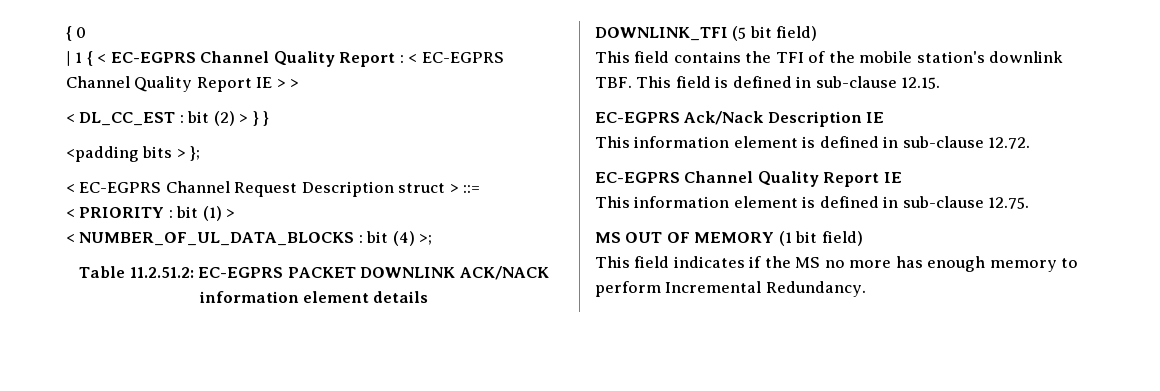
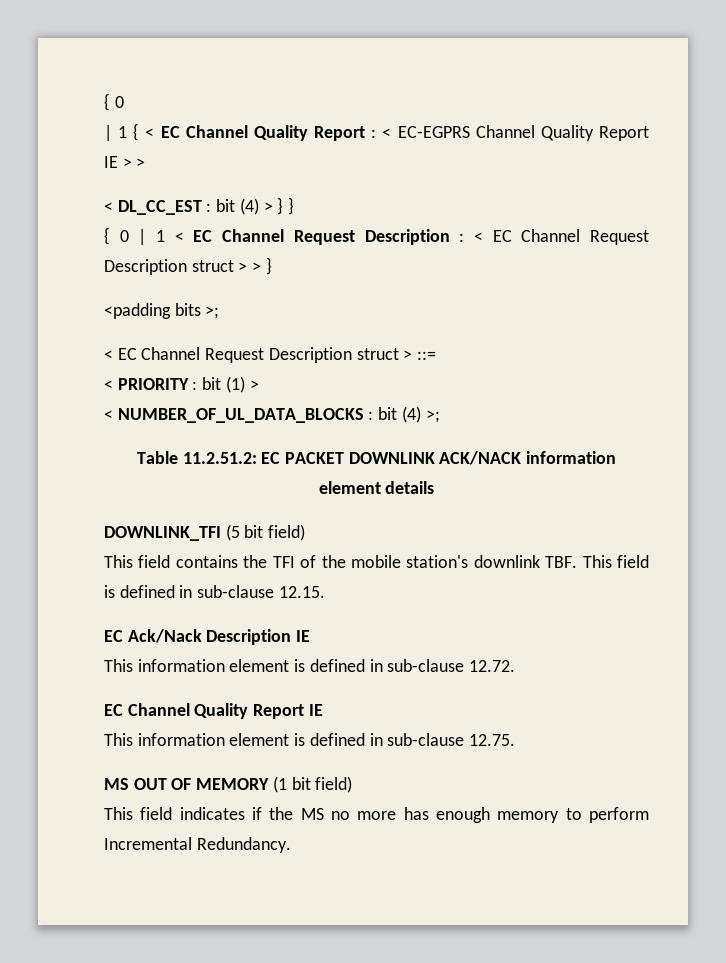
- | 1 { < EC-EGPRS Channel Quality Report : < EC-EGPRS Channel Quality Report IE > >
+ | 1 { < EC Channel Quality Report : < EC-EGPRS Channel Quality Report IE > >
- < DL_CC_EST : bit (2) > } }
+ < DL_CC_EST : bit (4) > } }
+ { 0 | 1 < EC Channel Request Description : < EC Channel Request Description struct > > }
- <padding bits > };
- < EC-EGPRS Channel Request Description struct > ::=
+ <padding bits >;
+ < EC Channel Request Description struct > ::=
- Table 11.2.51.2: EC-EGPRS PACKET DOWNLINK ACK/NACK information element details
+ Table 11.2.51.2: EC PACKET DOWNLINK ACK/NACK information element details
- EC-EGPRS Ack/Nack Description IE
+ EC Ack/Nack Description IE
  This information element is defined in sub-clause 12.72.
- EC-EGPRS Channel Quality Report IE
+ EC Channel Quality Report IE

